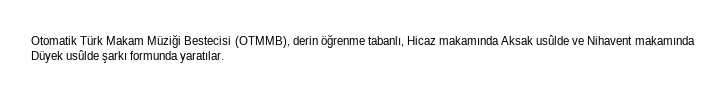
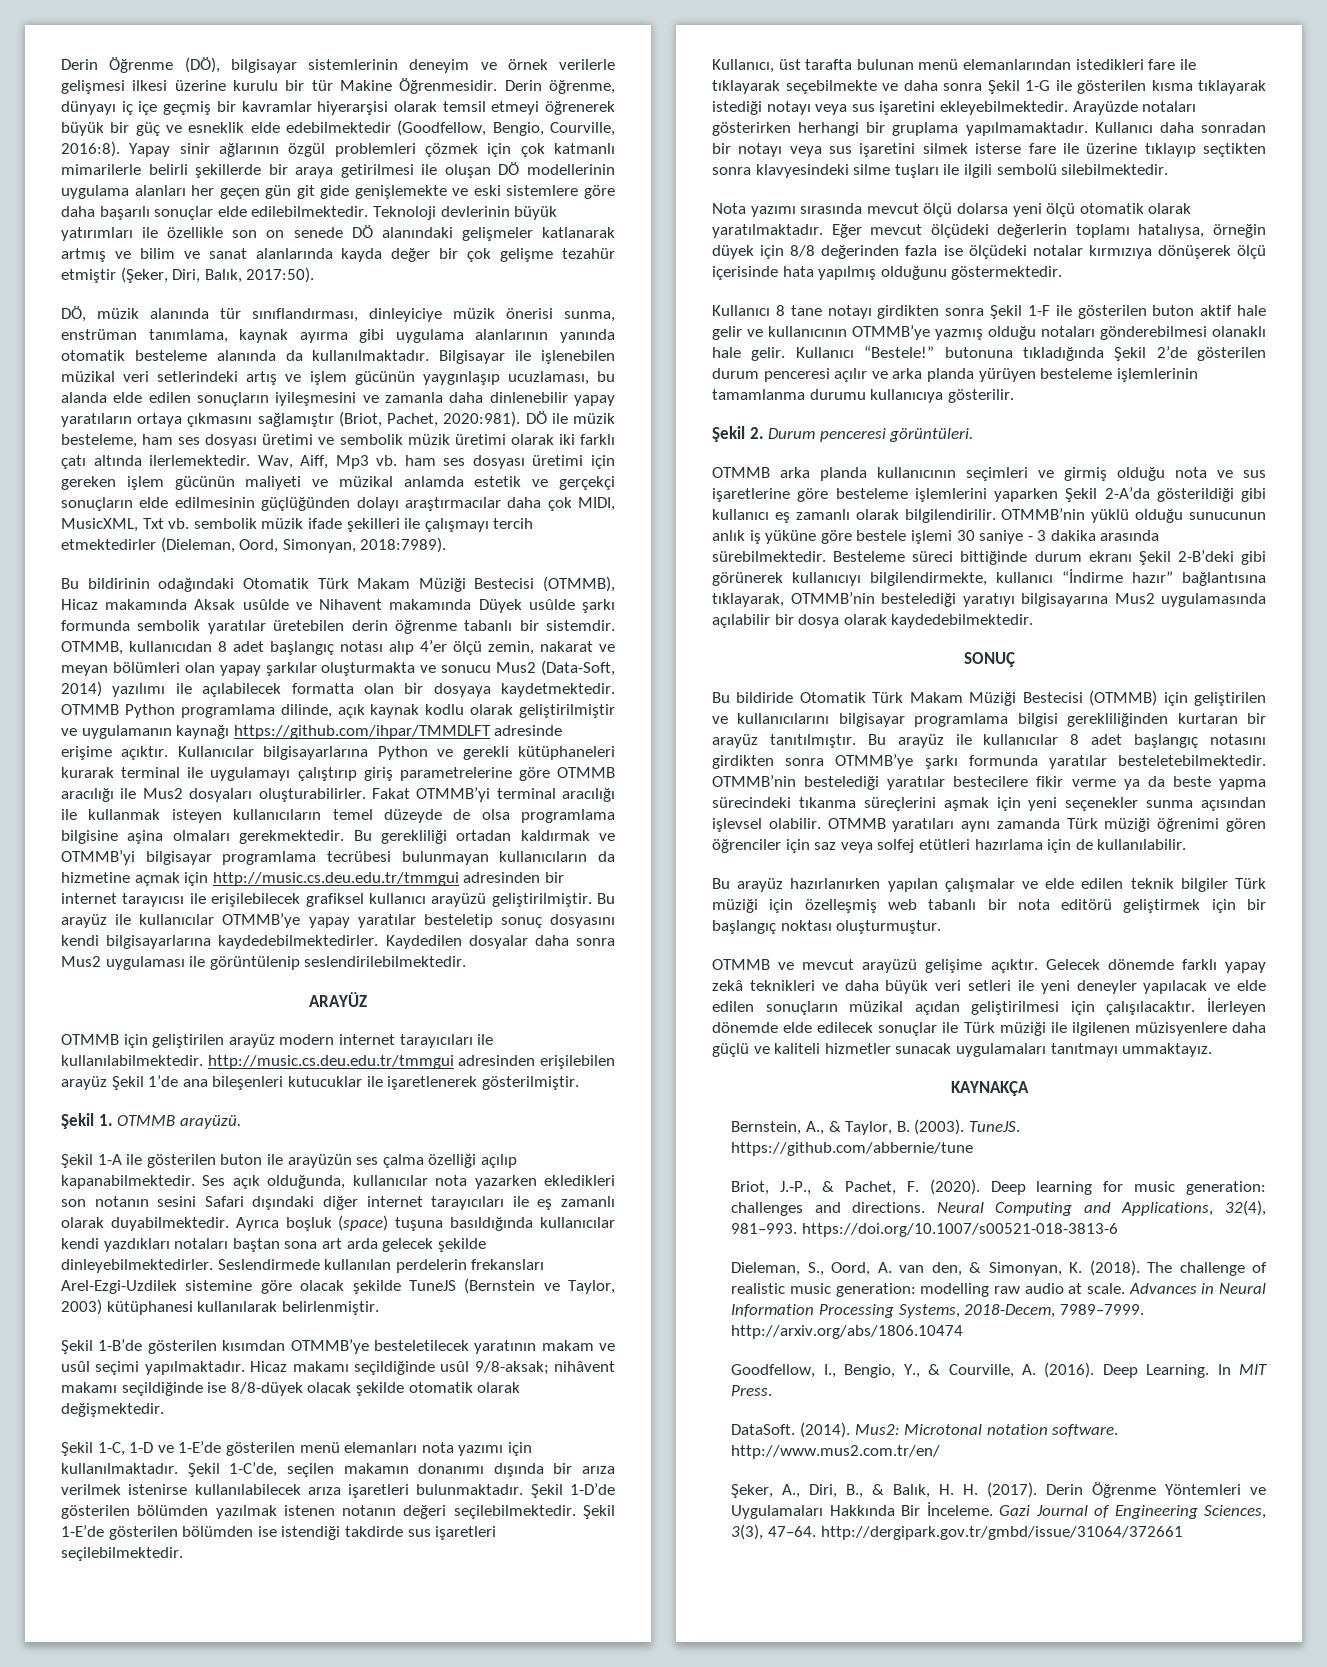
- Otomatik Türk Makam Müziği Bestecisi (OTMMB), derin öğrenme tabanlı, Hicaz makamında Aksak usûlde ve Nihavent makamında Düyek usûlde şarkı formunda yaratılar.
+ Derin Öğrenme (DÖ), bilgisayar sistemlerinin deneyim ve örnek verilerle gelişmesi ilkesi üzerine kurulu bir tür Makine Öğrenmesidir. Derin öğrenme, dünyayı iç içe geçmiş bir kavramlar hiyerarşisi olarak temsil etmeyi öğrenerek büyük bir güç ve esneklik elde edebilmektedir (Goodfellow, Bengio, Courville, 2016:8). Yapay sinir ağlarının özgül problemleri çözmek için çok katmanlı mimarilerle belirli şekillerde bir araya getirilmesi ile oluşan DÖ modellerinin uygulama alanları her geçen gün git gide genişlemekte ve eski sistemlere göre daha başarılı sonuçlar elde edilebilmektedir. Teknoloji devlerinin büyük yatırımları ile özellikle son on senede DÖ alanındaki gelişmeler katlanarak artmış ve bilim ve sanat alanlarında kayda değer bir çok gelişme tezahür etmiştir (Şeker, Diri, Balık, 2017:50).
+ DÖ, müzik alanında tür sınıflandırması, dinleyiciye müzik önerisi sunma, enstrüman tanımlama, kaynak ayırma gibi uygulama alanlarının yanında otomatik besteleme alanında da kullanılmaktadır. Bilgisayar ile işlenebilen müzikal veri setlerindeki artış ve işlem gücünün yaygınlaşıp ucuzlaması, bu alanda elde edilen sonuçların iyileşmesini ve zamanla daha dinlenebilir yapay yaratıların ortaya çıkmasını sağlamıştır (Briot, Pachet, 2020:981). DÖ ile müzik besteleme, ham ses dosyası üretimi ve sembolik müzik üretimi olarak iki farklı çatı altında ilerlemektedir. Wav, Aiff, Mp3 vb. ham ses dosyası üretimi için gereken işlem gücünün maliyeti ve müzikal anlamda estetik ve gerçekçi sonuçların elde edilmesinin güçlüğünden dolayı araştırmacılar daha çok MIDI, MusicXML, Txt vb. sembolik müzik ifade şekilleri ile çalışmayı tercih etmektedirler (Dieleman, Oord, Simonyan, 2018:7989).
+ Bu bildirinin odağındaki Otomatik Türk Makam Müziği Bestecisi (OTMMB), Hicaz makamında Aksak usûlde ve Nihavent makamında Düyek usûlde şarkı formunda sembolik yaratılar üretebilen derin öğrenme tabanlı bir sistemdir. OTMMB, kullanıcıdan 8 adet başlangıç notası alıp 4’er ölçü zemin, nakarat ve meyan bölümleri olan yapay şarkılar oluşturmakta ve sonucu Mus2 (Data-Soft, 2014) yazılımı ile açılabilecek formatta olan bir dosyaya kaydetmektedir. OTMMB Python programlama dilinde, açık kaynak kodlu olarak geliştirilmiştir ve uygulamanın kaynağı https://github.com/ihpar/TMMDLFT adresinde erişime açıktır. Kullanıcılar bilgisayarlarına Python ve gerekli kütüphaneleri kurarak terminal ile uygulamayı çalıştırıp giriş parametrelerine göre OTMMB aracılığı ile Mus2 dosyaları oluşturabilirler. Fakat OTMMB’yi terminal aracılığı ile kullanmak isteyen kullanıcıların temel düzeyde de olsa programlama bilgisine aşina olmaları gerekmektedir. Bu gerekliliği ortadan kaldırmak ve OTMMB’yi bilgisayar programlama tecrübesi bulunmayan kullanıcıların da hizmetine açmak için http://music.cs.deu.edu.tr/tmmgui adresinden bir internet tarayıcısı ile erişilebilecek grafiksel kullanıcı arayüzü geliştirilmiştir. Bu arayüz ile kullanıcılar OTMMB’ye yapay yaratılar besteletip sonuç dosyasını kendi bilgisayarlarına kaydedebilmektedirler. Kaydedilen dosyalar daha sonra Mus2 uygulaması ile görüntülenip seslendirilebilmektedir.
+ ARAYÜZ
+ OTMMB için geliştirilen arayüz modern internet tarayıcıları ile kullanılabilmektedir. http://music.cs.deu.edu.tr/tmmgui adresinden erişilebilen arayüz Şekil 1’de ana bileşenleri kutucuklar ile işaretlenerek gösterilmiştir.
+ Şekil 1. OTMMB arayüzü.
+ Şekil 1-A ile gösterilen buton ile arayüzün ses çalma özelliği açılıp kapanabilmektedir. Ses açık olduğunda, kullanıcılar nota yazarken ekledikleri son notanın sesini Safari dışındaki diğer internet tarayıcıları ile eş zamanlı olarak duyabilmektedir. Ayrıca boşluk (space) tuşuna basıldığında kullanıcılar kendi yazdıkları notaları baştan sona art arda gelecek şekilde dinleyebilmektedirler. Seslendirmede kullanılan perdelerin frekansları Arel-Ezgi-Uzdilek sistemine göre olacak şekilde TuneJS (Bernstein ve Taylor, 2003) kütüphanesi kullanılarak belirlenmiştir.
+ Şekil 1-B’de gösterilen kısımdan OTMMB’ye besteletilecek yaratının makam ve usûl seçimi yapılmaktadır. Hicaz makamı seçildiğinde usûl 9/8-aksak; nihâvent makamı seçildiğinde ise 8/8-düyek olacak şekilde otomatik olarak değişmektedir.
+ Şekil 1-C, 1-D ve 1-E’de gösterilen menü elemanları nota yazımı için kullanılmaktadır. Şekil 1-C’de, seçilen makamın donanımı dışında bir arıza verilmek istenirse kullanılabilecek arıza işaretleri bulunmaktadır. Şekil 1-D’de gösterilen bölümden yazılmak istenen notanın değeri seçilebilmektedir. Şekil 1-E’de gösterilen bölümden ise istendiği takdirde sus işaretleri seçilebilmektedir.
+ Kullanıcı, üst tarafta bulunan menü elemanlarından istedikleri fare ile tıklayarak seçebilmekte ve daha sonra Şekil 1-G ile gösterilen kısma tıklayarak istediği notayı veya sus işaretini ekleyebilmektedir. Arayüzde notaları gösterirken herhangi bir gruplama yapılmamaktadır. Kullanıcı daha sonradan bir notayı veya sus işaretini silmek isterse fare ile üzerine tıklayıp seçtikten sonra klavyesindeki silme tuşları ile ilgili sembolü silebilmektedir.
+ Nota yazımı sırasında mevcut ölçü dolarsa yeni ölçü otomatik olarak yaratılmaktadır. Eğer mevcut ölçüdeki değerlerin toplamı hatalıysa, örneğin düyek için 8/8 değerinden fazla ise ölçüdeki notalar kırmızıya dönüşerek ölçü içerisinde hata yapılmış olduğunu göstermektedir.
+ Kullanıcı 8 tane notayı girdikten sonra Şekil 1-F ile gösterilen buton aktif hale gelir ve kullanıcının OTMMB’ye yazmış olduğu notaları gönderebilmesi olanaklı hale gelir. Kullanıcı “Bestele!” butonuna tıkladığında Şekil 2’de gösterilen durum penceresi açılır ve arka planda yürüyen besteleme işlemlerinin tamamlanma durumu kullanıcıya gösterilir.
+ Şekil 2. Durum penceresi görüntüleri.
+ OTMMB arka planda kullanıcının seçimleri ve girmiş olduğu nota ve sus işaretlerine göre besteleme işlemlerini yaparken Şekil 2-A’da gösterildiği gibi kullanıcı eş zamanlı olarak bilgilendirilir. OTMMB’nin yüklü olduğu sunucunun anlık iş yüküne göre bestele işlemi 30 saniye - 3 dakika arasında sürebilmektedir. Besteleme süreci bittiğinde durum ekranı Şekil 2-B’deki gibi görünerek kullanıcıyı bilgilendirmekte, kullanıcı “İndirme hazır” bağlantısına tıklayarak, OTMMB’nin bestelediği yaratıyı bilgisayarına Mus2 uygulamasında açılabilir bir dosya olarak kaydedebilmektedir.
+ SONUÇ
+ Bu bildiride Otomatik Türk Makam Müziği Bestecisi (OTMMB) için geliştirilen ve kullanıcılarını bilgisayar programlama bilgisi gerekliliğinden kurtaran bir arayüz tanıtılmıştır. Bu arayüz ile kullanıcılar 8 adet başlangıç notasını girdikten sonra OTMMB’ye şarkı formunda yaratılar besteletebilmektedir. OTMMB’nin bestelediği yaratılar bestecilere fikir verme ya da beste yapma sürecindeki tıkanma süreçlerini aşmak için yeni seçenekler sunma açısından işlevsel olabilir. OTMMB yaratıları aynı zamanda Türk müziği öğrenimi gören öğrenciler için saz veya solfej etütleri hazırlama için de kullanılabilir.
+ Bu arayüz hazırlanırken yapılan çalışmalar ve elde edilen teknik bilgiler Türk müziği için özelleşmiş web tabanlı bir nota editörü geliştirmek için bir başlangıç noktası oluşturmuştur.
+ OTMMB ve mevcut arayüzü gelişime açıktır. Gelecek dönemde farklı yapay zekâ teknikleri ve daha büyük veri setleri ile yeni deneyler yapılacak ve elde edilen sonuçların müzikal açıdan geliştirilmesi için çalışılacaktır. İlerleyen dönemde elde edilecek sonuçlar ile Türk müziği ile ilgilenen müzisyenlere daha güçlü ve kaliteli hizmetler sunacak uygulamaları tanıtmayı ummaktayız.
+ KAYNAKÇA
+ Bernstein, A., & Taylor, B. (2003). TuneJS. https://github.com/abbernie/tune
+ Briot, J.-P., & Pachet, F. (2020). Deep learning for music generation: challenges and directions. Neural Computing and Applications, 32(4), 981–993. https://doi.org/10.1007/s00521-018-3813-6
+ Dieleman, S., Oord, A. van den, & Simonyan, K. (2018). The challenge of realistic music generation: modelling raw audio at scale. Advances in Neural Information Processing Systems, 2018-Decem, 7989–7999. http://arxiv.org/abs/1806.10474
+ Goodfellow, I., Bengio, Y., & Courville, A. (2016). Deep Learning. In MIT Press.
+ DataSoft. (2014). Mus2: Microtonal notation software. http://www.mus2.com.tr/en/
+ Şeker, A., Diri, B., & Balık, H. H. (2017). Derin Öğrenme Yöntemleri ve Uygulamaları Hakkında Bir İnceleme. Gazi Journal of Engineering Sciences, 3(3), 47–64. http://dergipark.gov.tr/gmbd/issue/31064/372661

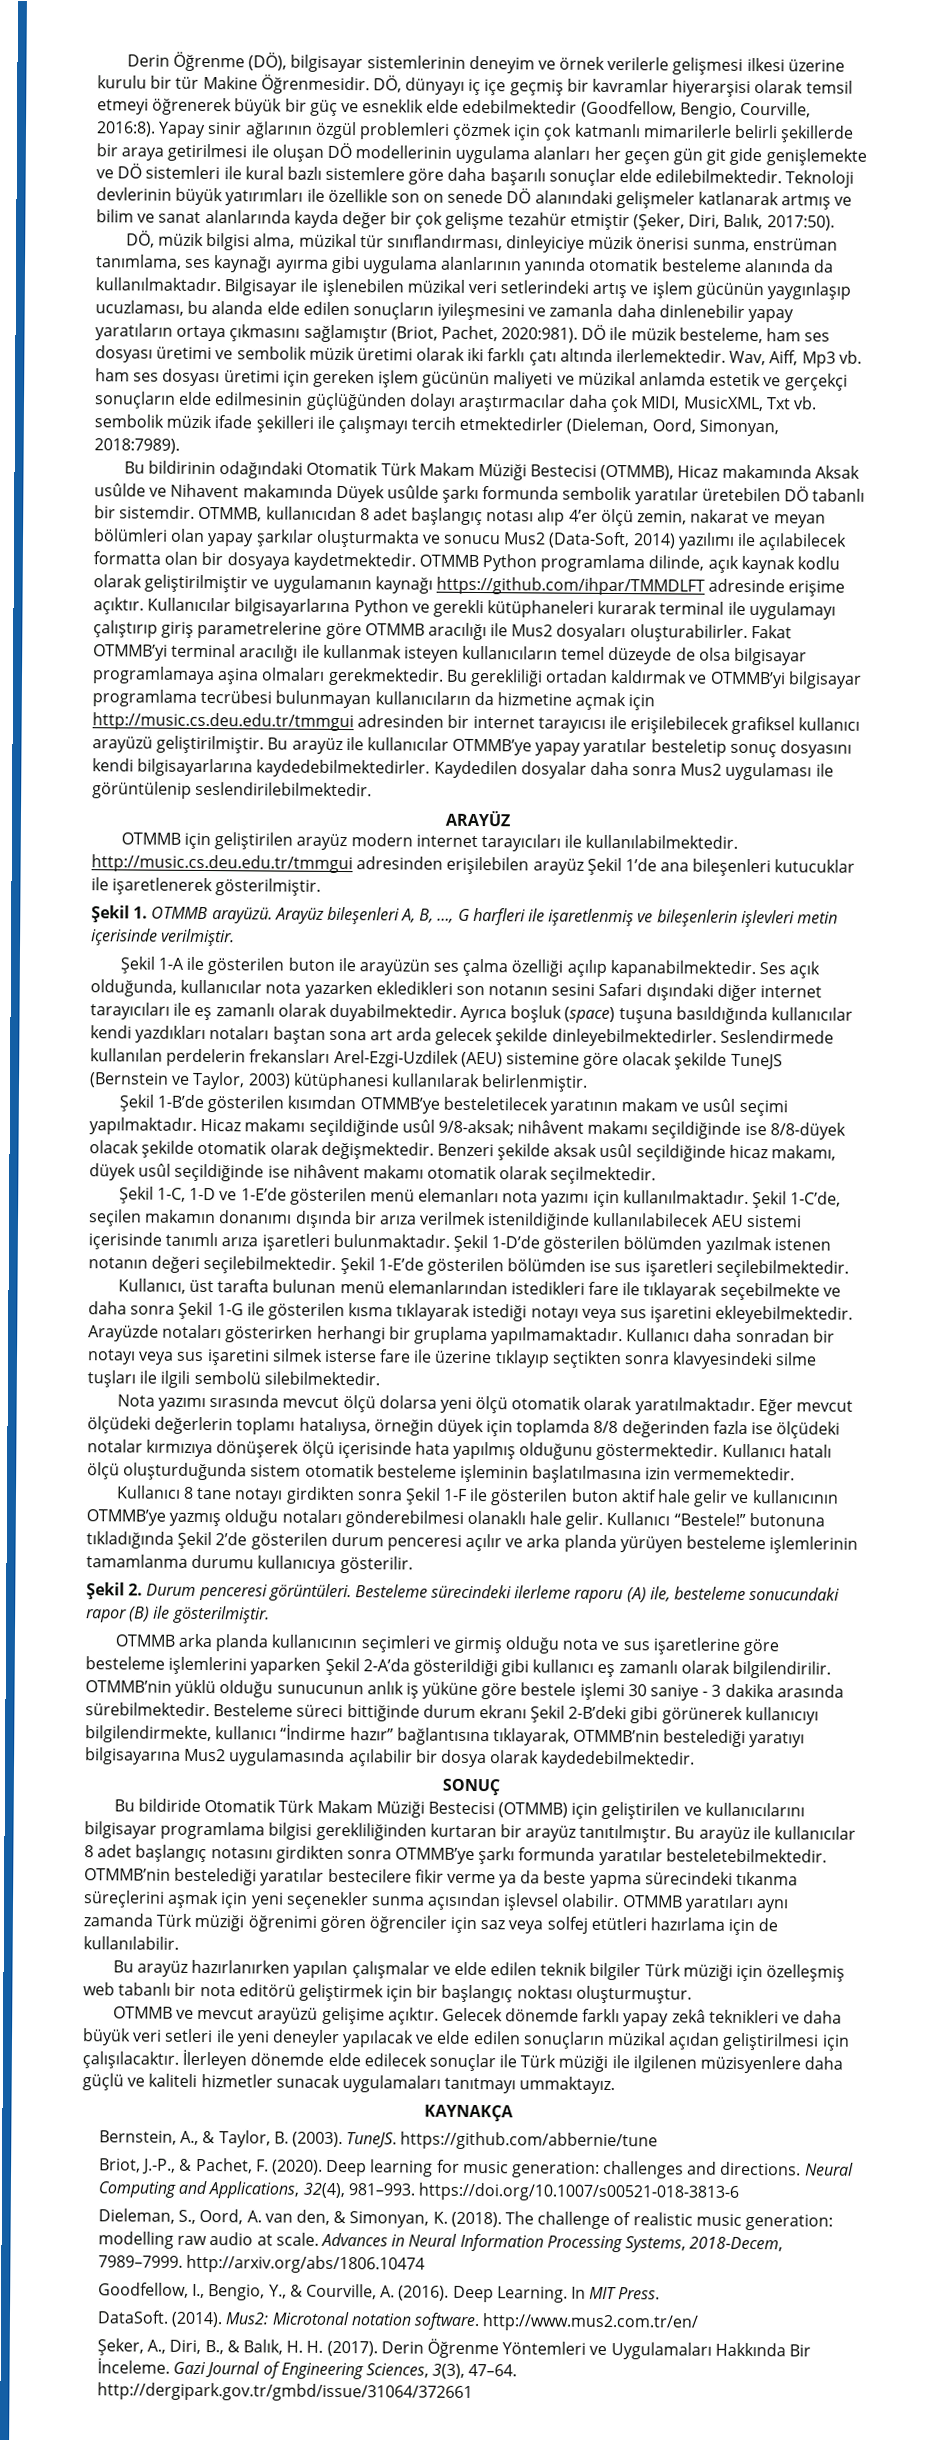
- Derin öğrenme, dünyayı iç içe geçmiş bir kavramlar hiyerarşisi olarak temsil etmeyi öğrenerek büyük bir güç ve esneklik elde edebilmektedir (Goodfellow, Bengio, Courville, 2016:8).
+ DÖ, dünyayı iç içe geçmiş bir kavramlar hiyerarşisi olarak temsil etmeyi öğrenerek büyük bir güç ve esneklik elde edebilmektedir (Goodfellow, Bengio, Courville, 2016:8).
- Yapay sinir ağlarının özgül problemleri çözmek için çok katmanlı mimarilerle belirli şekillerde bir araya getirilmesi ile oluşan DÖ modellerinin uygulama alanları her geçen gün git gide genişlemekte ve eski sistemlere göre daha başarılı sonuçlar elde edilebilmektedir.
+ Yapay sinir ağlarının özgül problemleri çözmek için çok katmanlı mimarilerle belirli şekillerde bir araya getirilmesi ile oluşan DÖ modellerinin uygulama alanları her geçen gün git gide genişlemekte ve DÖ sistemleri ile kural bazlı sistemlere göre daha başarılı sonuçlar elde edilebilmektedir.
- DÖ, müzik alanında tür sınıflandırması, dinleyiciye müzik önerisi sunma, enstrüman tanımlama, kaynak ayırma gibi uygulama alanlarının yanında otomatik besteleme alanında da kullanılmaktadır.
+ DÖ, müzik bilgisi alma, müzikal tür sınıflandırması, dinleyiciye müzik önerisi sunma, enstrüman tanımlama, ses kaynağı ayırma gibi uygulama alanlarının yanında otomatik besteleme alanında da kullanılmaktadır.
- Bu bildirinin odağındaki Otomatik Türk Makam Müziği Bestecisi (OTMMB), Hicaz makamında Aksak usûlde ve Nihavent makamında Düyek usûlde şarkı formunda sembolik yaratılar üretebilen derin öğrenme tabanlı bir sistemdir.
+ Bu bildirinin odağındaki Otomatik Türk Makam Müziği Bestecisi (OTMMB), Hicaz makamında Aksak usûlde ve Nihavent makamında Düyek usûlde şarkı formunda sembolik yaratılar üretebilen DÖ tabanlı bir sistemdir.
- Fakat OTMMB’yi terminal aracılığı ile kullanmak isteyen kullanıcıların temel düzeyde de olsa programlama bilgisine aşina olmaları gerekmektedir.
+ Fakat OTMMB’yi terminal aracılığı ile kullanmak isteyen kullanıcıların temel düzeyde de olsa bilgisayar programlamaya aşina olmaları gerekmektedir.
+ Arayüz bileşenleri A, B, …, G harfleri ile işaretlenmiş ve bileşenlerin işlevleri metin içerisinde verilmiştir.
- Seslendirmede kullanılan perdelerin frekansları Arel-Ezgi-Uzdilek sistemine göre olacak şekilde TuneJS (Bernstein ve Taylor, 2003) kütüphanesi kullanılarak belirlenmiştir.
+ Seslendirmede kullanılan perdelerin frekansları Arel-Ezgi-Uzdilek (AEU) sistemine göre olacak şekilde TuneJS (Bernstein ve Taylor, 2003) kütüphanesi kullanılarak belirlenmiştir.
+ Benzeri şekilde aksak usûl seçildiğinde hicaz makamı, düyek usûl seçildiğinde ise nihâvent makamı otomatik olarak seçilmektedir.
- Şekil 1-C’de, seçilen makamın donanımı dışında bir arıza verilmek istenirse kullanılabilecek arıza işaretleri bulunmaktadır.
+ Şekil 1-C’de, seçilen makamın donanımı dışında bir arıza verilmek istenildiğinde kullanılabilecek AEU sistemi içerisinde tanımlı arıza işaretleri bulunmaktadır.
- Şekil 1-E’de gösterilen bölümden ise istendiği takdirde sus işaretleri seçilebilmektedir.
+ Şekil 1-E’de gösterilen bölümden ise sus işaretleri seçilebilmektedir.
- Eğer mevcut ölçüdeki değerlerin toplamı hatalıysa, örneğin düyek için 8/8 değerinden fazla ise ölçüdeki notalar kırmızıya dönüşerek ölçü içerisinde hata yapılmış olduğunu göstermektedir.
+ Eğer mevcut ölçüdeki değerlerin toplamı hatalıysa, örneğin düyek için toplamda 8/8 değerinden fazla ise ölçüdeki notalar kırmızıya dönüşerek ölçü içerisinde hata yapılmış olduğunu göstermektedir. Kullanıcı hatalı ölçü oluşturduğunda sistem otomatik besteleme işleminin başlatılmasına izin vermemektedir.
+ Besteleme sürecindeki ilerleme raporu (A) ile, besteleme sonucundaki rapor (B) ile gösterilmiştir.

